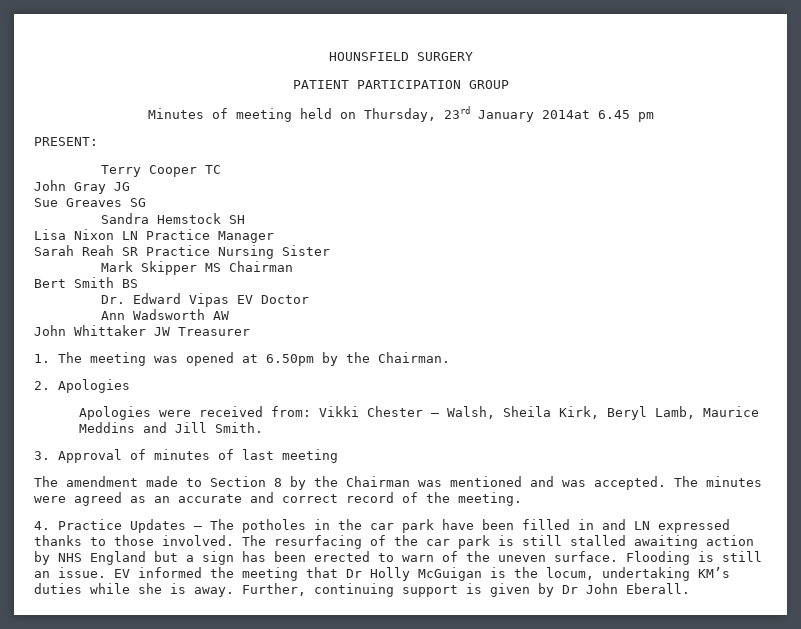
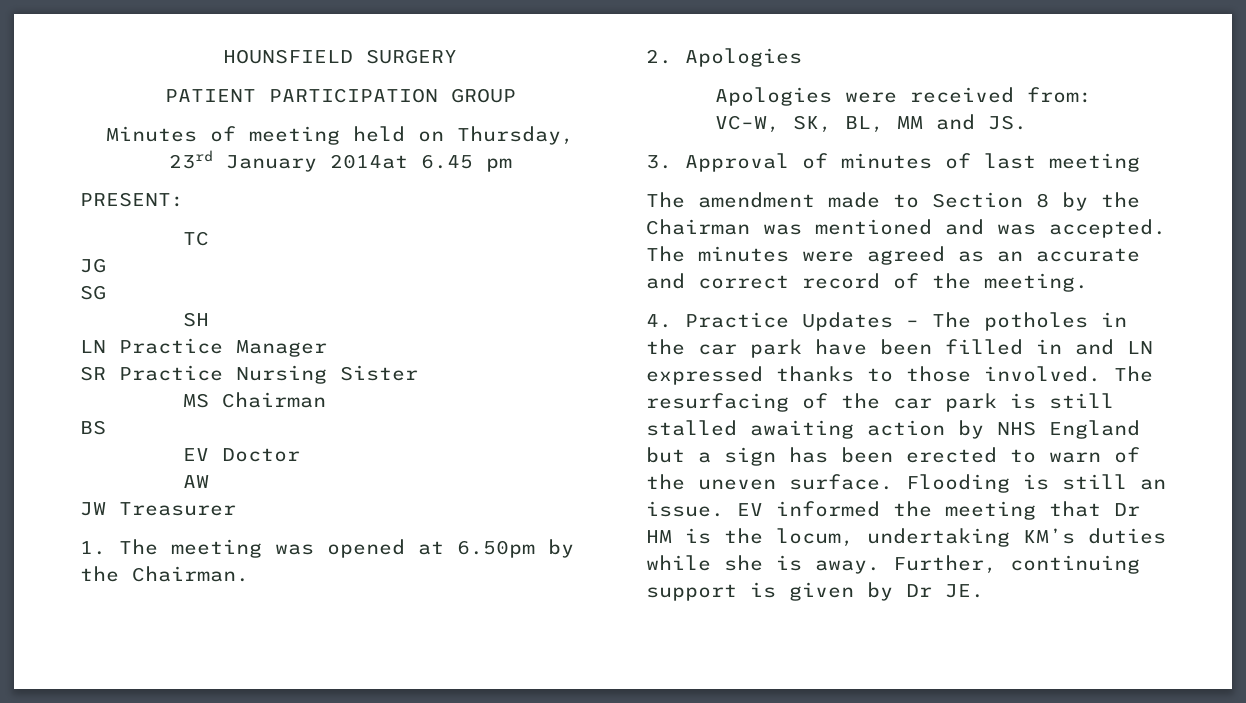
- Terry Cooper TC
+ TC
- John Gray JG
+ JG
- Sue Greaves SG
+ SG
- Sandra Hemstock SH
+ SH
- Lisa Nixon LN Practice Manager
+ LN Practice Manager
- Sarah Reah SR Practice Nursing Sister
+ SR Practice Nursing Sister
- Mark Skipper MS Chairman
+ MS Chairman
- Bert Smith BS
+ BS
- Dr. Edward Vipas EV Doctor
+ EV Doctor
- Ann Wadsworth AW
+ AW
- John Whittaker JW Treasurer
+ JW Treasurer
- Apologies were received from: Vikki Chester – Walsh, Sheila Kirk, Beryl Lamb, Maurice Meddins and Jill Smith.
+ Apologies were received from: VC–W, SK, BL, MM and JS.
- EV informed the meeting that Dr Holly McGuigan is the locum, undertaking KM’s duties while she is away.
+ EV informed the meeting that Dr HM is the locum, undertaking KM’s duties while she is away.
- Further, continuing support is given by Dr John Eberall.
+ Further, continuing support is given by Dr JE.

